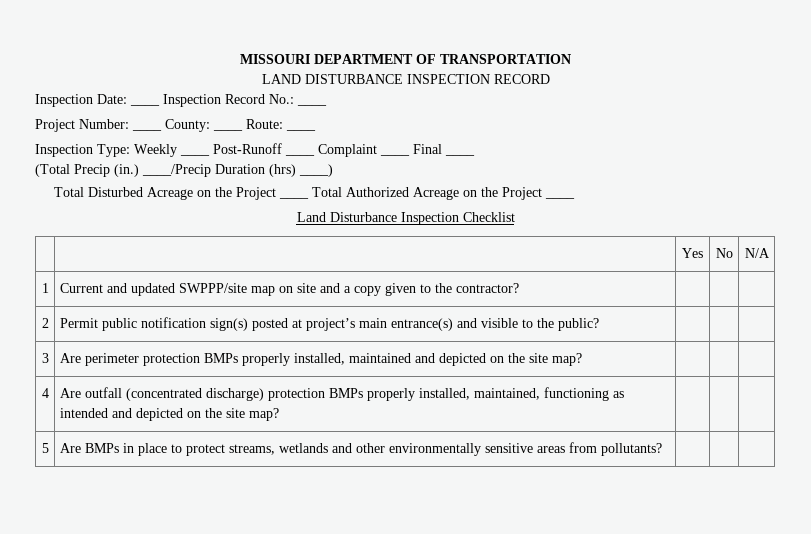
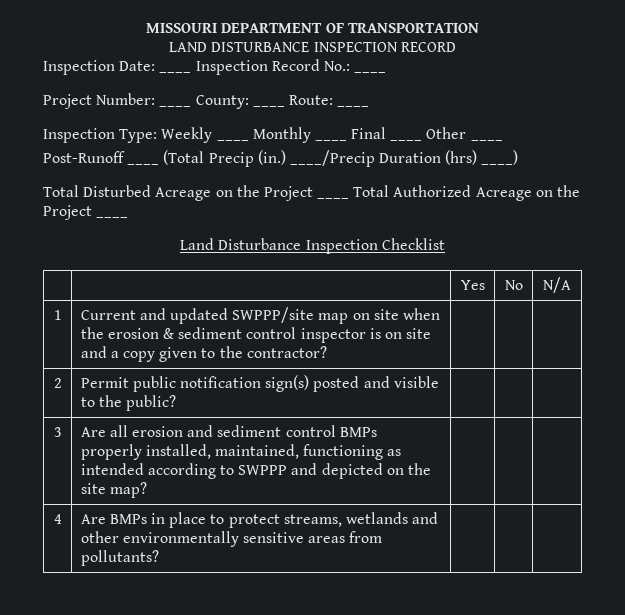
- Inspection Type: Weekly ____ Post-Runoff ____ Complaint ____ Final ____
- (Total Precip (in.)
+ Inspection Type: Weekly ____ Monthly ____ Final ____ Other ____
+ Post-Runoff ____ (Total Precip (in.)
- 1 | Current and updated SWPPP/site map on site and a copy given to the contractor? | | |
+ 1 | Current and updated SWPPP/site map on site when the erosion & sediment control inspector is on site and a copy given to the contractor? | | |
- 2 | Permit public notification sign(s) posted at project’s main entrance(s) and visible to the public? | | |
+ 2 | Permit public notification sign(s) posted and visible to the public? | | |
- 3 | Are perimeter protection BMPs properly installed, maintained and depicted on the site map? | | |
+ 3 | Are all erosion and sediment control BMPs properly installed, maintained, functioning as intended according to SWPPP and depicted on the site map? | | |
- 4 | Are outfall (concentrated discharge) protection BMPs properly installed, maintained, functioning as intended and depicted on the site map? | | |
- 5 | Are BMPs in place to protect streams, wetlands and other environmentally sensitive areas from pollutants? | | |
+ 4 | Are BMPs in place to protect streams, wetlands and other environmentally sensitive areas from pollutants? | | |

